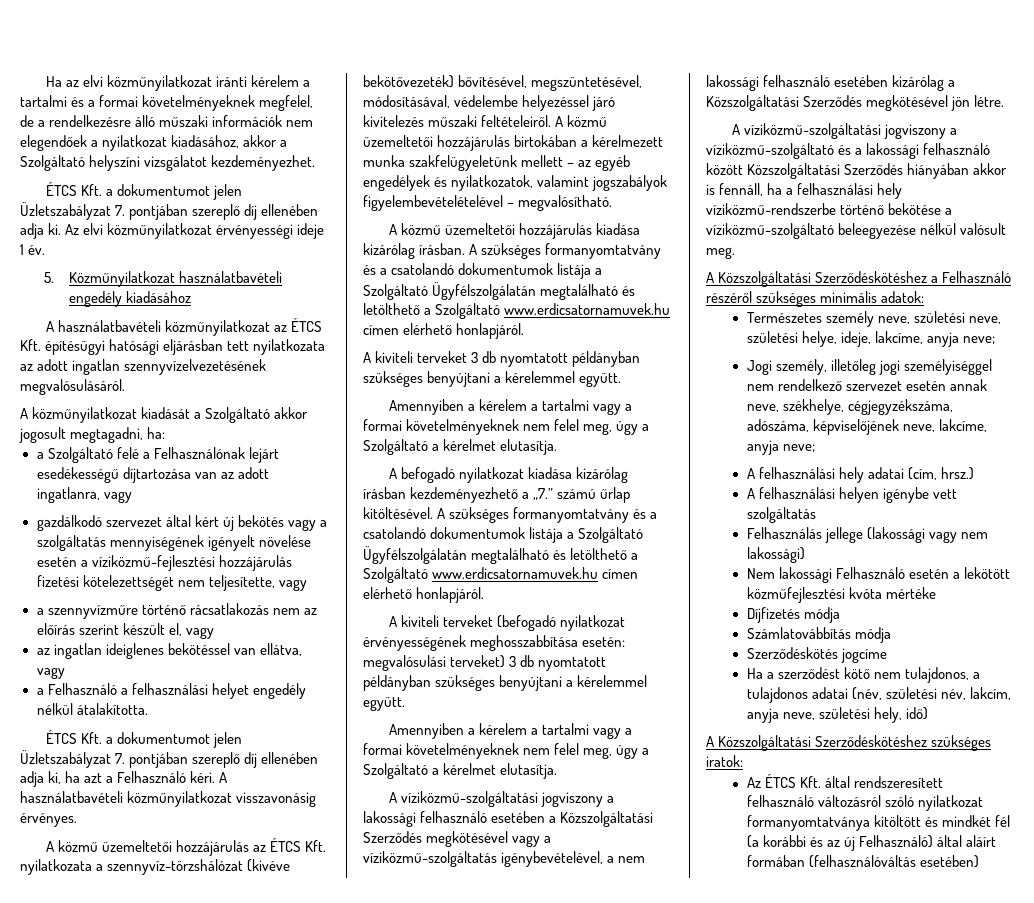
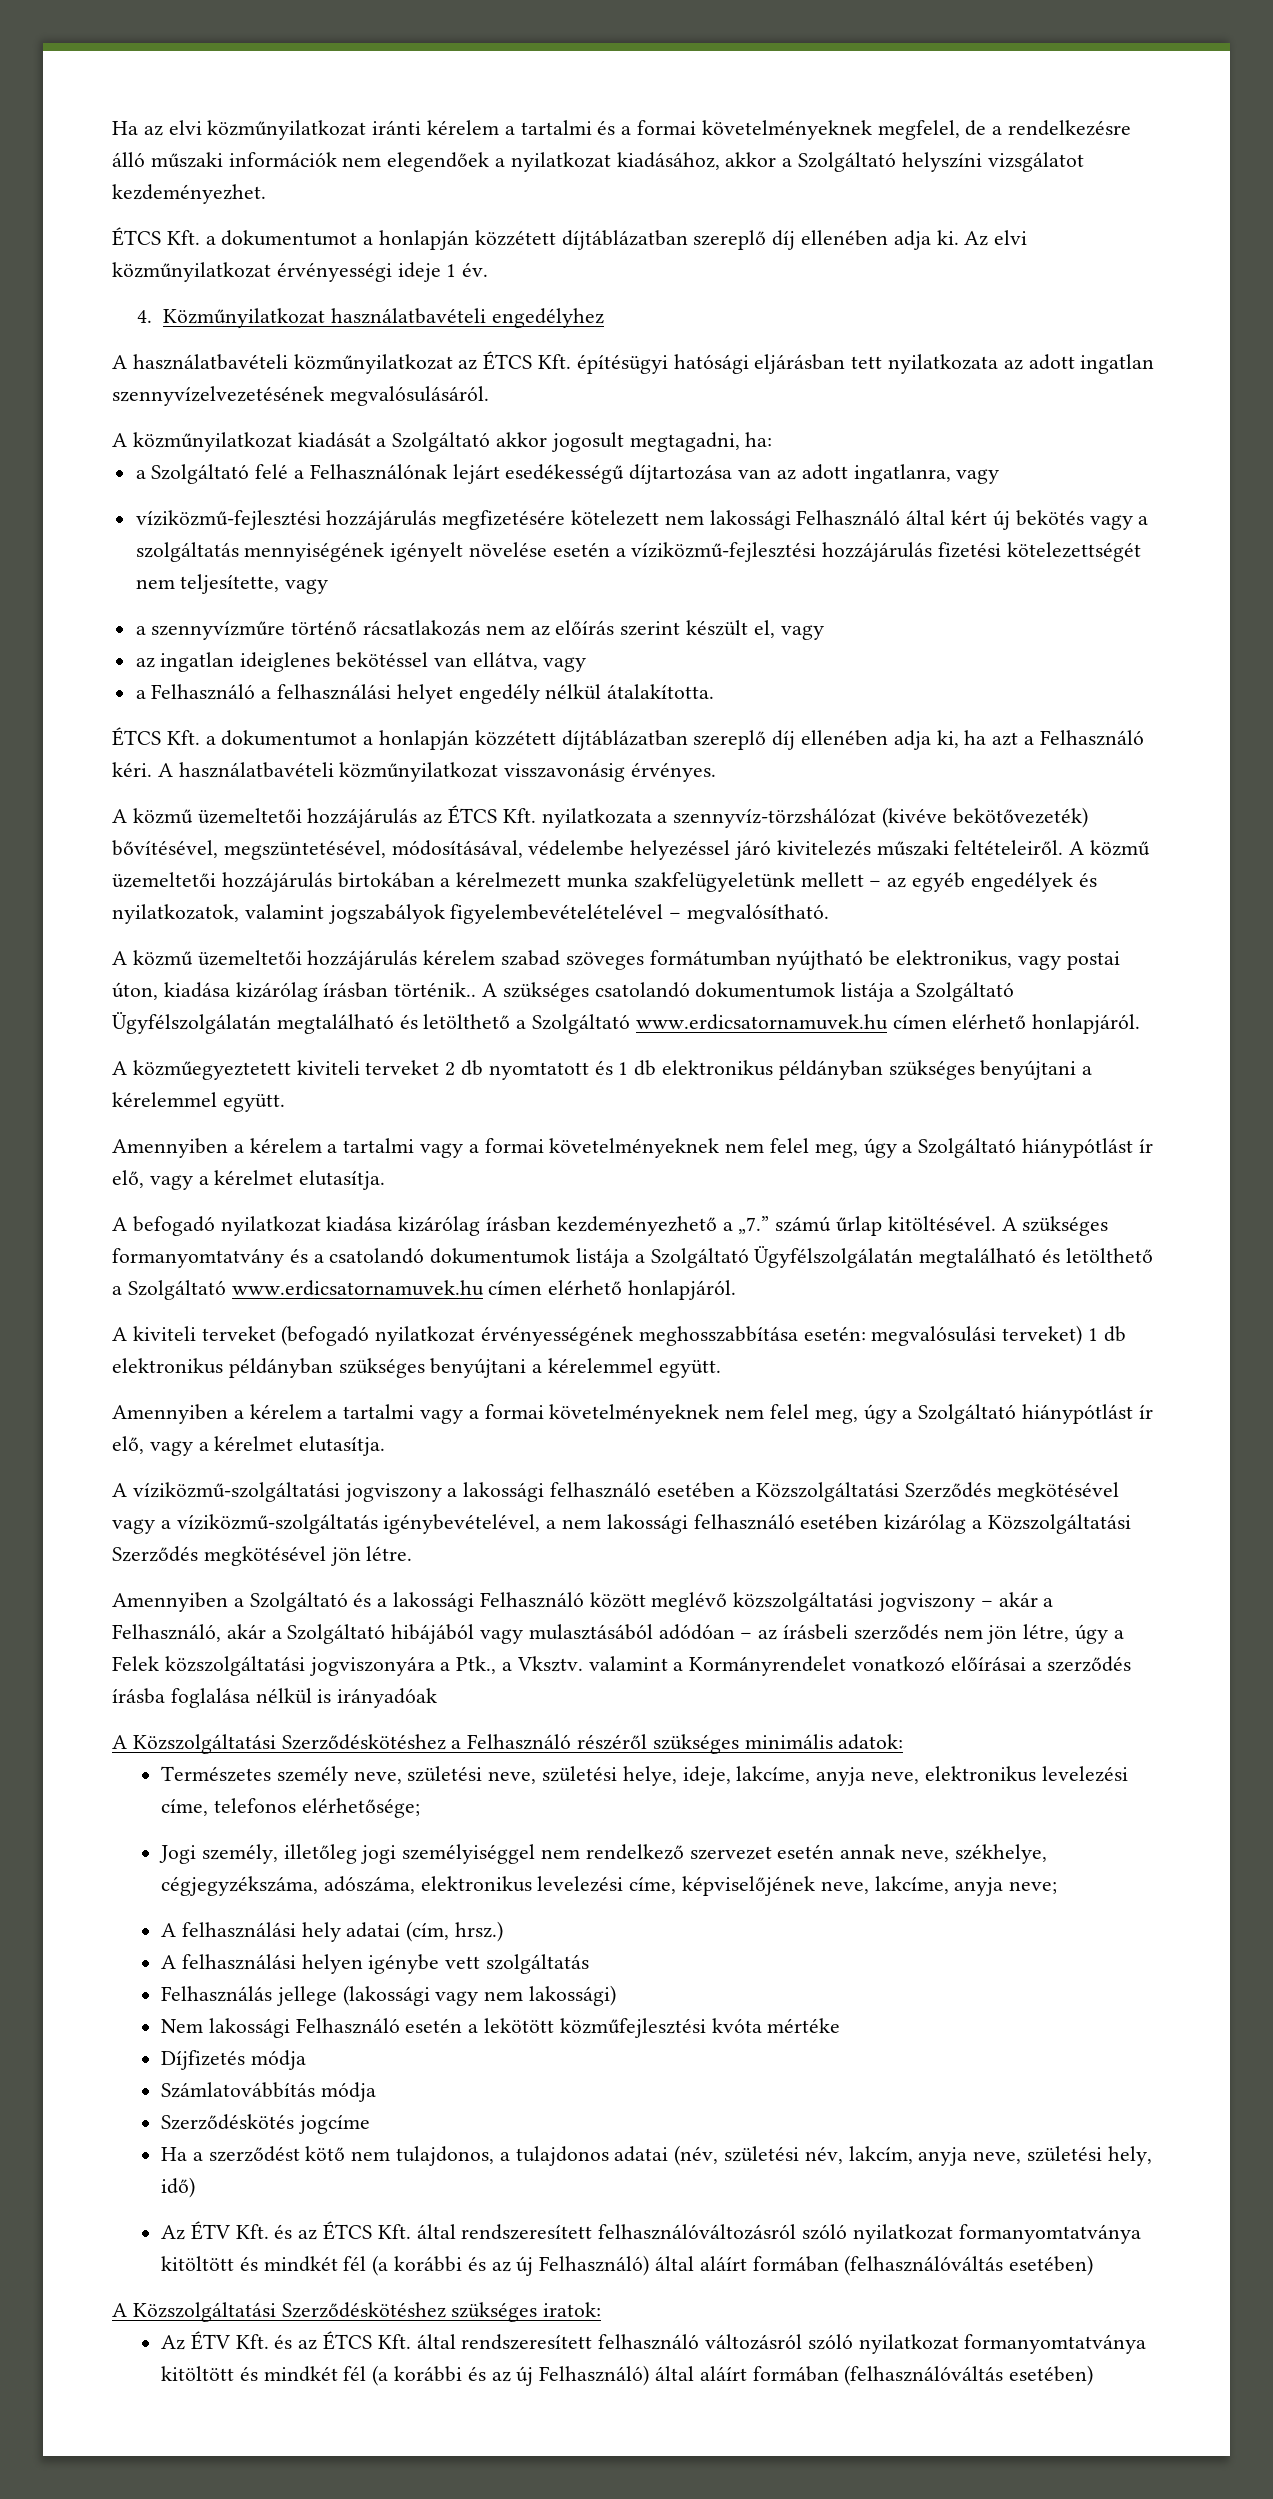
- ÉTCS Kft. a dokumentumot jelen Üzletszabályzat 7. pontjában szereplő díj ellenében adja ki.
+ ÉTCS Kft. a dokumentumot a honlapján közzétett díjtáblázatban szereplő díj ellenében adja ki.
- 5. Közműnyilatkozat használatbavételi engedély kiadásához
+ 4. Közműnyilatkozat használatbavételi engedélyhez
- gazdálkodó szervezet által kért új bekötés vagy a szolgáltatás mennyiségének igényelt növelése esetén a víziközmű-fejlesztési hozzájárulás fizetési kötelezettségét nem teljesítette, vagy
+ víziközmű-fejlesztési hozzájárulás megfizetésére kötelezett nem lakossági Felhasználó által kért új bekötés vagy a szolgáltatás mennyiségének igényelt növelése esetén a víziközmű-fejlesztési hozzájárulás fizetési kötelezettségét nem teljesítette, vagy
- ÉTCS Kft. a dokumentumot jelen Üzletszabályzat 7. pontjában szereplő díj ellenében adja ki, ha azt a Felhasználó kéri.
+ ÉTCS Kft. a dokumentumot a honlapján közzétett díjtáblázatban szereplő díj ellenében adja ki, ha azt a Felhasználó kéri.
- A közmű üzemeltetői hozzájárulás kiadása kizárólag írásban. A szükséges formanyomtatvány és a csatolandó dokumentumok listája a Szolgáltató Ügyfélszolgálatán megtalálható és letölthető a Szolgáltató www.erdicsatornamuvek.hu címen elérhető honlapjáról.
+ A közmű üzemeltetői hozzájárulás kérelem szabad szöveges formátumban nyújtható be elektronikus, vagy postai úton, kiadása kizárólag írásban történik.. A szükséges csatolandó dokumentumok listája a Szolgáltató Ügyfélszolgálatán megtalálható és letölthető a Szolgáltató www.erdicsatornamuvek.hu címen elérhető honlapjáról.
- A kiviteli terveket 3 db nyomtatott példányban szükséges benyújtani a kérelemmel együtt.
- Amennyiben a kérelem a tartalmi vagy a formai követelményeknek nem felel meg, úgy a Szolgáltató a kérelmet elutasítja.
+ A közműegyeztetett kiviteli terveket 2 db nyomtatott és 1 db elektronikus példányban szükséges benyújtani a kérelemmel együtt.
+ Amennyiben a kérelem a tartalmi vagy a formai követelményeknek nem felel meg, úgy a Szolgáltató hiánypótlást ír elő, vagy a kérelmet elutasítja.
- A kiviteli terveket (befogadó nyilatkozat érvényességének meghosszabbítása esetén: megvalósulási terveket) 3 db nyomtatott példányban szükséges benyújtani a kérelemmel együtt.
- Amennyiben a kérelem a tartalmi vagy a formai követelményeknek nem felel meg, úgy a Szolgáltató a kérelmet elutasítja.
+ A kiviteli terveket (befogadó nyilatkozat érvényességének meghosszabbítása esetén: megvalósulási terveket) 1 db elektronikus példányban szükséges benyújtani a kérelemmel együtt.
+ Amennyiben a kérelem a tartalmi vagy a formai követelményeknek nem felel meg, úgy a Szolgáltató hiánypótlást ír elő, vagy a kérelmet elutasítja.
- A víziközmű-szolgáltatási jogviszony a víziközmű-szolgáltató és a lakossági felhasználó között Közszolgáltatási Szerződés hiányában akkor is fennáll, ha a felhasználási hely víziközmű-rendszerbe történő bekötése a víziközmű-szolgáltató beleegyezése nélkül valósult meg.
+ Amennyiben a Szolgáltató és a lakossági Felhasználó között meglévő közszolgáltatási jogviszony – akár a Felhasználó, akár a Szolgáltató hibájából vagy mulasztásából adódóan – az írásbeli szerződés nem jön létre, úgy a Felek közszolgáltatási jogviszonyára a Ptk., a Vksztv. valamint a Kormányrendelet vonatkozó előírásai a szerződés írásba foglalása nélkül is irányadóak
- Természetes személy neve, születési neve, születési helye, ideje, lakcíme, anyja neve;
+ Természetes személy neve, születési neve, születési helye, ideje, lakcíme, anyja neve, elektronikus levelezési címe, telefonos elérhetősége;
- Jogi személy, illetőleg jogi személyiséggel nem rendelkező szervezet esetén annak neve, székhelye, cégjegyzékszáma, adószáma, képviselőjének neve, lakcíme, anyja neve;
+ Jogi személy, illetőleg jogi személyiséggel nem rendelkező szervezet esetén annak neve, székhelye, cégjegyzékszáma, adószáma, elektronikus levelezési címe, képviselőjének neve, lakcíme, anyja neve;
+ Az ÉTV Kft. és az ÉTCS Kft. által rendszeresített felhasználóváltozásról szóló nyilatkozat formanyomtatványa kitöltött és mindkét fél (a korábbi és az új Felhasználó) által aláírt formában (felhasználóváltás esetében)
- Az ÉTCS Kft. által rendszeresített felhasználó változásról szóló nyilatkozat formanyomtatványa kitöltött és mindkét fél (a korábbi és az új Felhasználó) által aláírt formában (felhasználóváltás esetében)
+ Az ÉTV Kft. és az ÉTCS Kft. által rendszeresített felhasználó változásról szóló nyilatkozat formanyomtatványa kitöltött és mindkét fél (a korábbi és az új Felhasználó) által aláírt formában (felhasználóváltás esetében)

